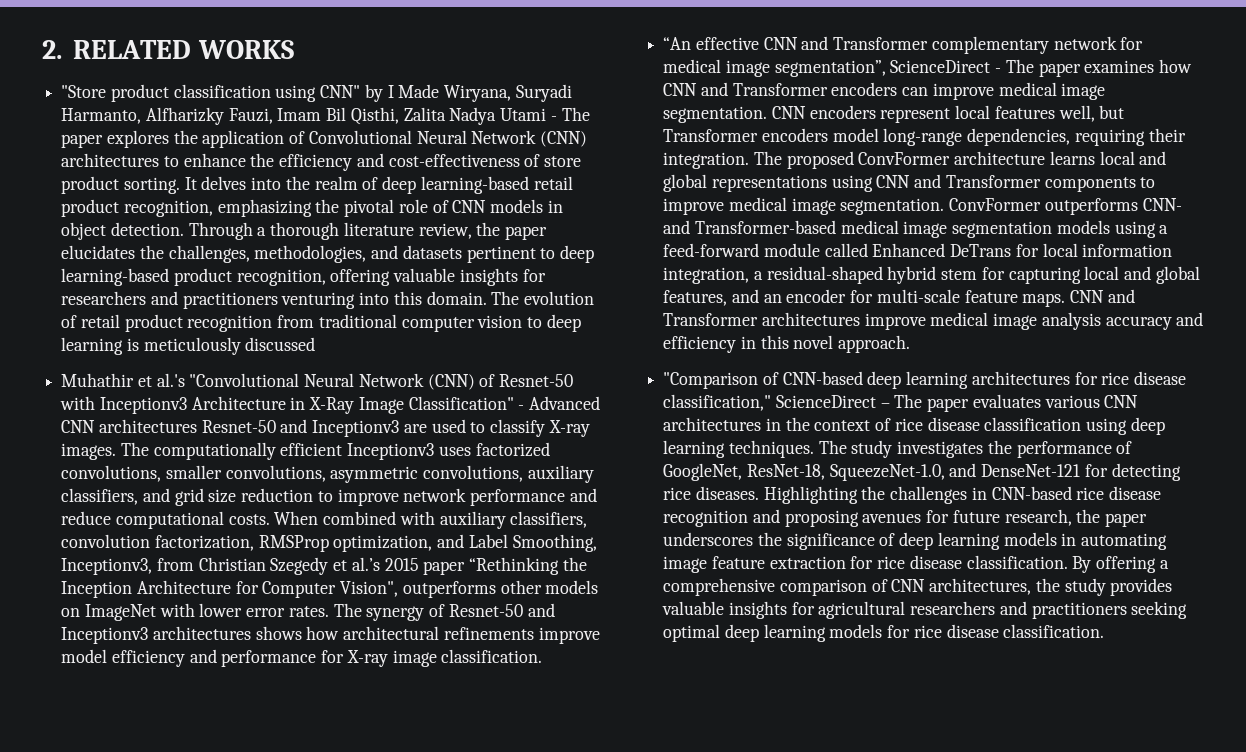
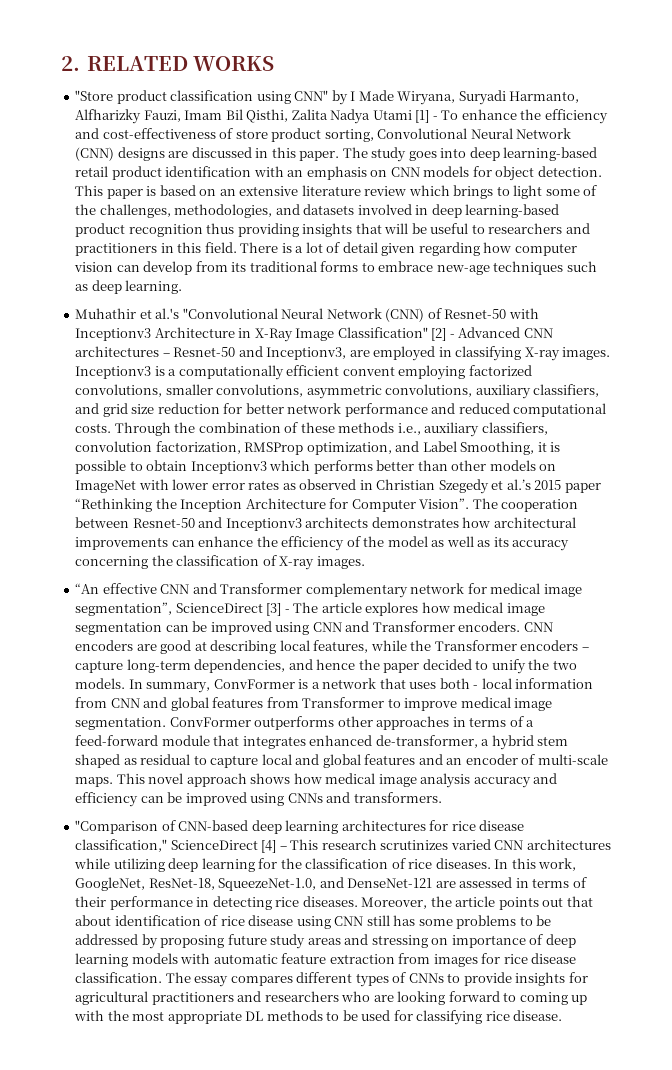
- "Store product classification using CNN" by I Made Wiryana, Suryadi Harmanto, Alfharizky Fauzi, Imam Bil Qisthi, Zalita Nadya Utami - The paper explores the application of Convolutional Neural Network (CNN) architectures to enhance the efficiency and cost-effectiveness of store product sorting. It delves into the realm of deep learning-based retail product recognition, emphasizing the pivotal role of CNN models in object detection.
+ "Store product classification using CNN" by I Made Wiryana, Suryadi Harmanto, Alfharizky Fauzi, Imam Bil Qisthi, Zalita Nadya Utami [1] - To enhance the efficiency and cost-effectiveness of store product sorting, Convolutional Neural Network (CNN) designs are discussed in this paper. The study goes into deep learning-based retail product identification with an emphasis on CNN models for object detection.
- Through a thorough literature review, the paper elucidates the challenges, methodologies, and datasets pertinent to deep learning-based product recognition, offering valuable insights for researchers and practitioners venturing into this domain. The evolution of retail product recognition from traditional computer vision to deep learning is meticulously discussed
+ This paper is based on an extensive literature review which brings to light some of the challenges, methodologies, and datasets involved in deep learning-based product recognition thus providing insights that will be useful to researchers and practitioners in this field. There is a lot of detail given regarding how computer vision can develop from its traditional forms to embrace new-age techniques such as deep learning.
- Muhathir et al.'s "Convolutional Neural Network (CNN) of Resnet-50 with Inceptionv3 Architecture in X-Ray Image Classification" - Advanced CNN architectures Resnet-50 and Inceptionv3 are used to classify X-ray images. The computationally efficient Inceptionv3 uses factorized convolutions, smaller convolutions, asymmetric convolutions, auxiliary classifiers, and grid size reduction to improve network performance and reduce computational costs.
+ Muhathir et al.'s "Convolutional Neural Network (CNN) of Resnet-50 with Inceptionv3 Architecture in X-Ray Image Classification" [2] - Advanced CNN architectures – Resnet-50 and Inceptionv3, are employed in classifying X-ray images. Inceptionv3 is a computationally efficient convent employing factorized convolutions, smaller convolutions, asymmetric convolutions, auxiliary classifiers, and grid size reduction for better network performance and reduced computational costs.
- When combined with auxiliary classifiers, convolution factorization, RMSProp optimization, and Label Smoothing, Inceptionv3, from Christian Szegedy et al.’s 2015 paper “Rethinking the Inception Architecture for Computer Vision", outperforms other models on ImageNet with lower error rates. The synergy of Resnet-50 and Inceptionv3 architectures shows how architectural refinements improve model efficiency and performance for X-ray image classification.
+ Through the combination of these methods i.e., auxiliary classifiers, convolution factorization, RMSProp optimization, and Label Smoothing, it is possible to obtain Inceptionv3 which performs better than other models on ImageNet with lower error rates as observed in Christian Szegedy et al.’s 2015 paper “Rethinking the Inception Architecture for Computer Vision”. The cooperation between Resnet-50 and Inceptionv3 architects demonstrates how architectural improvements can enhance the efficiency of the model as well as its accuracy concerning the classification of X-ray images.
- “An effective CNN and Transformer complementary network for medical image segmentation”, ScienceDirect - The paper examines how CNN and Transformer encoders can improve medical image segmentation. CNN encoders represent local features well, but Transformer encoders model long-range dependencies, requiring their integration. The proposed ConvFormer architecture learns local and global representations using CNN and Transformer components to improve medical image segmentation.
+ “An effective CNN and Transformer complementary network for medical image segmentation”, ScienceDirect [3] - The article explores how medical image segmentation can be improved using CNN and Transformer encoders. CNN encoders are good at describing local features, while the Transformer encoders – capture long-term dependencies, and hence the paper decided to unify the two models. In summary, ConvFormer is a network that uses both - local information from CNN and global features from Transformer to improve medical image segmentation.
- ConvFormer outperforms CNN- and Transformer-based medical image segmentation models using a feed-forward module called Enhanced DeTrans for local information integration, a residual-shaped hybrid stem for capturing local and global features, and an encoder for multi-scale feature maps. CNN and Transformer architectures improve medical image analysis accuracy and efficiency in this novel approach.
+ ConvFormer outperforms other approaches in terms of a feed-forward module that integrates enhanced de-transformer, a hybrid stem shaped as residual to capture local and global features and an encoder of multi-scale maps. This novel approach shows how medical image analysis accuracy and efficiency can be improved using CNNs and transformers.
- "Comparison of CNN-based deep learning architectures for rice disease classification," ScienceDirect – The paper evaluates various CNN architectures in the context of rice disease classification using deep learning techniques. The study investigates the performance of GoogleNet, ResNet-18, SqueezeNet-1.0, and DenseNet-121 for detecting rice diseases. Highlighting the challenges in CNN-based rice disease recognition and proposing avenues for future research, the paper underscores the significance of deep learning models in automating image feature extraction for rice disease classification. By offering a comprehensive comparison of CNN architectures, the study provides valuable insights for agricultural researchers and practitioners seeking optimal deep learning models for rice disease classification.
+ "Comparison of CNN-based deep learning architectures for rice disease classification," ScienceDirect [4] – This research scrutinizes varied CNN architectures while utilizing deep learning for the classification of rice diseases. In this work, GoogleNet, ResNet-18, SqueezeNet-1.0, and DenseNet-121 are assessed in terms of their performance in detecting rice diseases. Moreover, the article points out that about identification of rice disease using CNN still has some problems to be addressed by proposing future study areas and stressing on importance of deep learning models with automatic feature extraction from images for rice disease classification. The essay compares different types of CNNs to provide insights for agricultural practitioners and researchers who are looking forward to coming up with the most appropriate DL methods to be used for classifying rice disease.

